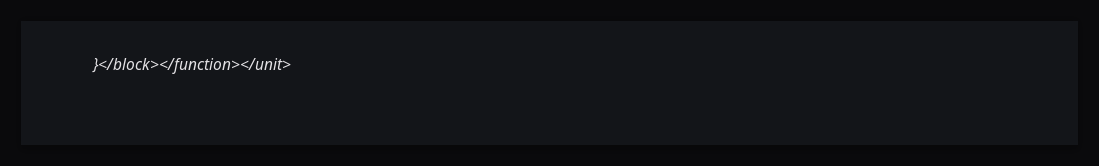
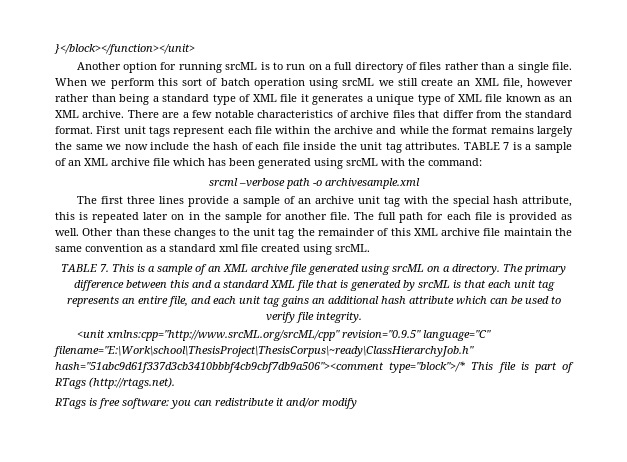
+ Another option for running srcML is to run on a full directory of files rather than a single file. When we perform this sort of batch operation using srcML we still create an XML file, however rather than being a standard type of XML file it generates a unique type of XML file known as an XML archive. There are a few notable characteristics of archive files that differ from the standard format. First unit tags represent each file within the archive and while the format remains largely the same we now include the hash of each file inside the unit tag attributes. TABLE 7 is a sample of an XML archive file which has been generated using srcML with the command:
+ srcml –verbose path -o archivesample.xml
+ The first three lines provide a sample of an archive unit tag with the special hash attribute, this is repeated later on in the sample for another file. The full path for each file is provided as well. Other than these changes to the unit tag the remainder of this XML archive file maintain the same convention as a standard xml file created using srcML.
+ TABLE 7. This is a sample of an XML archive file generated using srcML on a directory. The primary difference between this and a standard XML file that is generated by srcML is that each unit tag represents an entire file, and each unit tag gains an additional hash attribute which can be used to verify file integrity.
+ <unit xmlns:cpp="http://www.srcML.org/srcML/cpp" revision="0.9.5" language="C" filename="E:\Work\school\ThesisProject\ThesisCorpus\~ready\ClassHierarchyJob.h" hash="51abc9d61f337d3cb3410bbbf4cb9cbf7db9a506"><comment type="block">/* This file is part of RTags (http://rtags.net).
+ RTags is free software: you can redistribute it and/or modify

